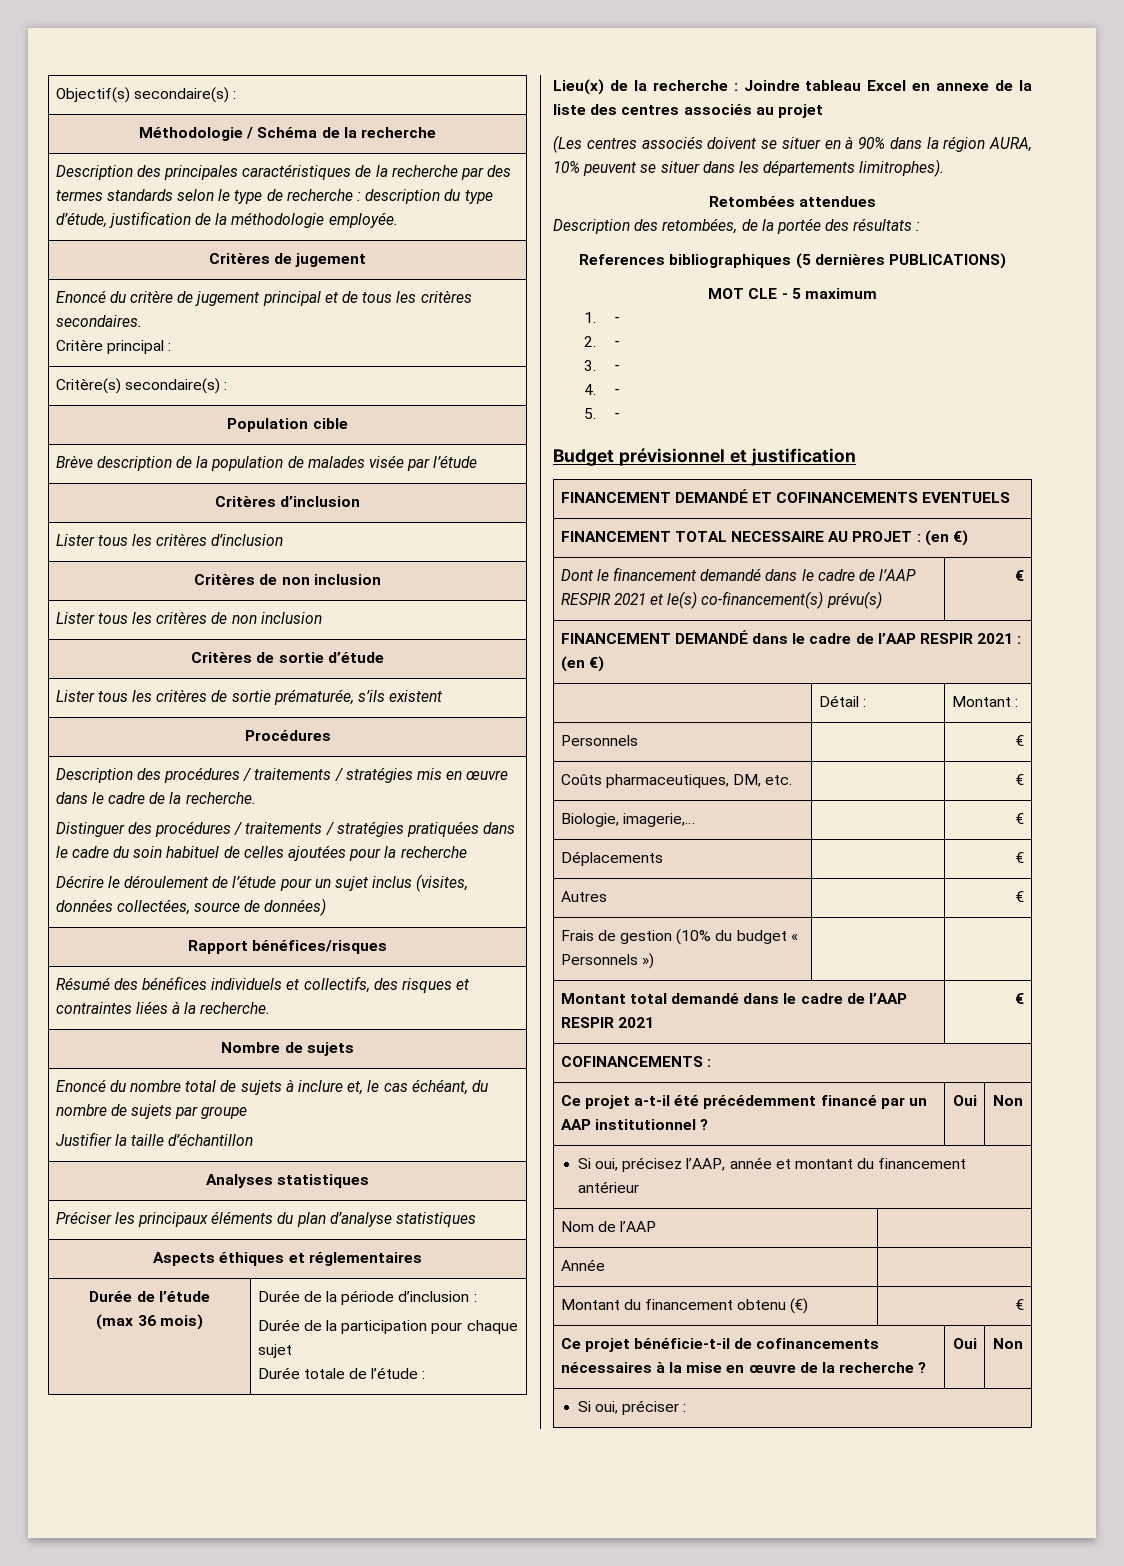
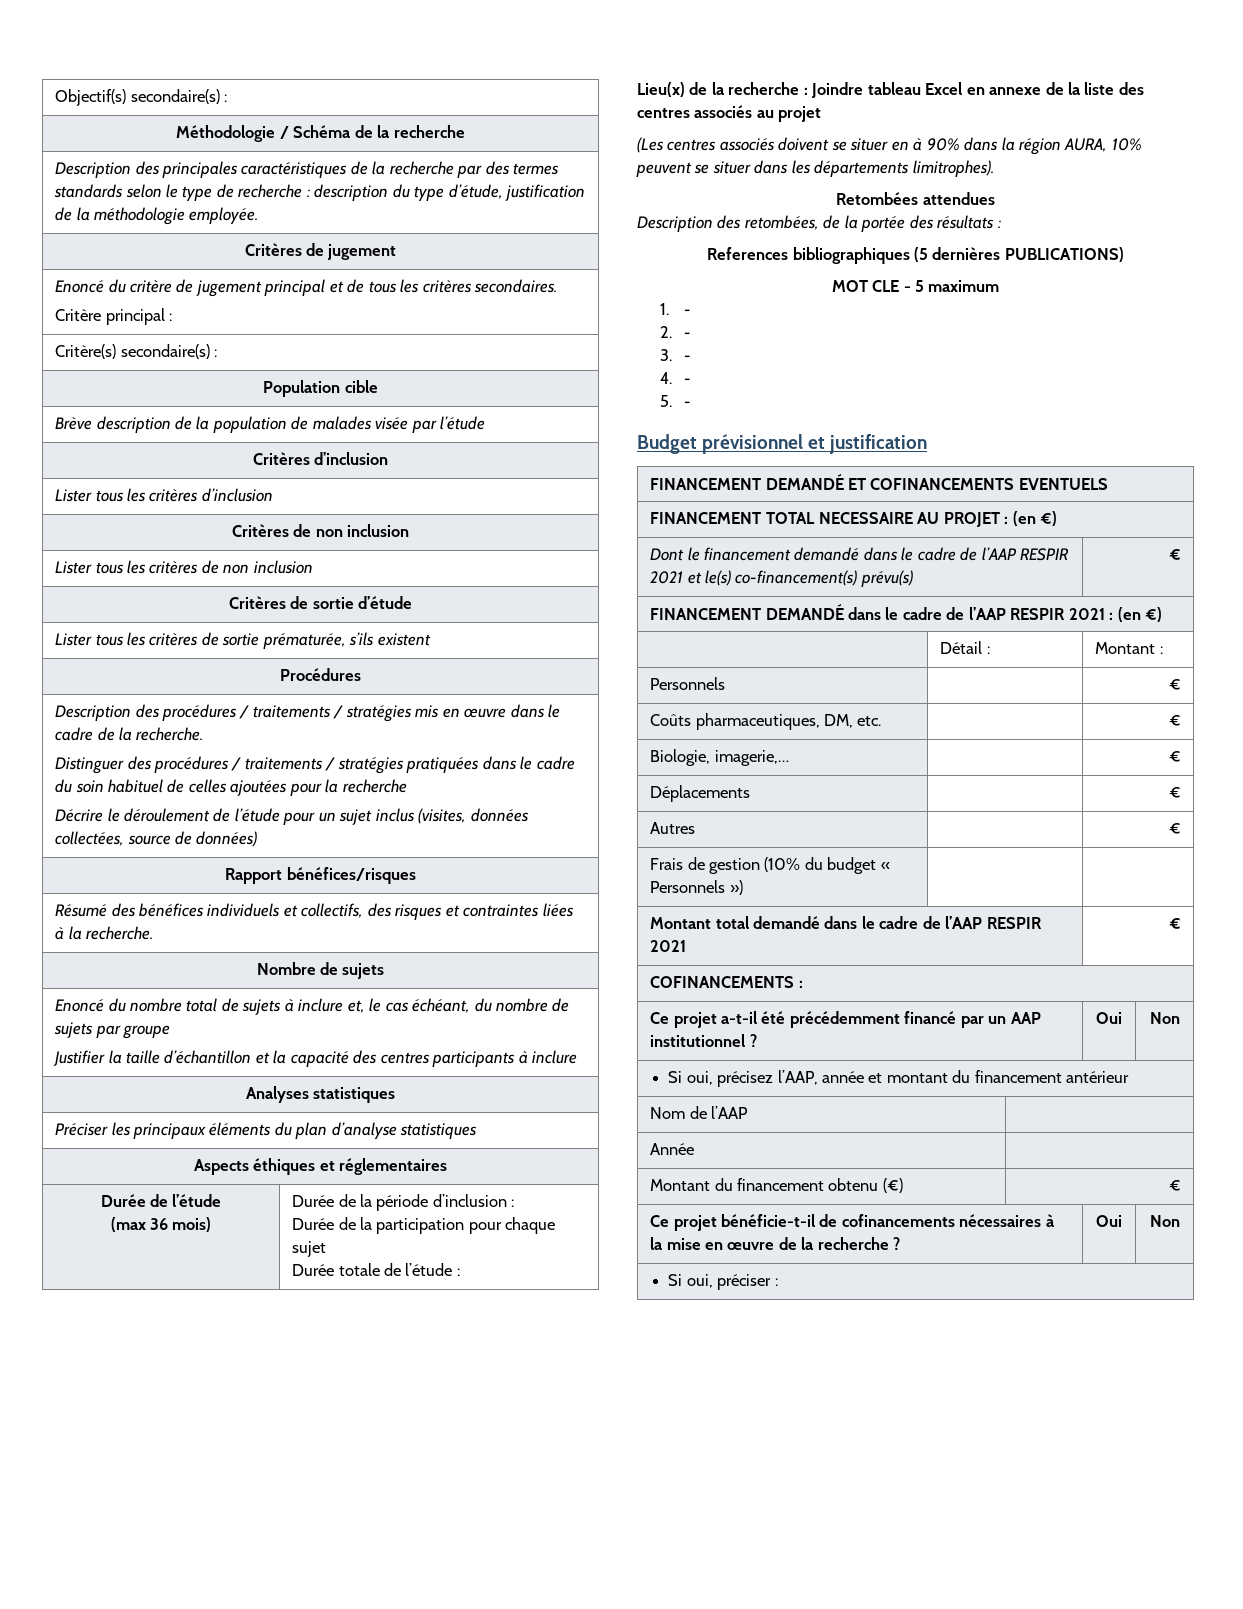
  Enoncé du nombre total de sujets à inclure et, le cas échéant, du nombre de sujets par groupe
- Justifier la taille d’échantillon
+ Justifier la taille d’échantillon et la capacité des centres participants à inclure

